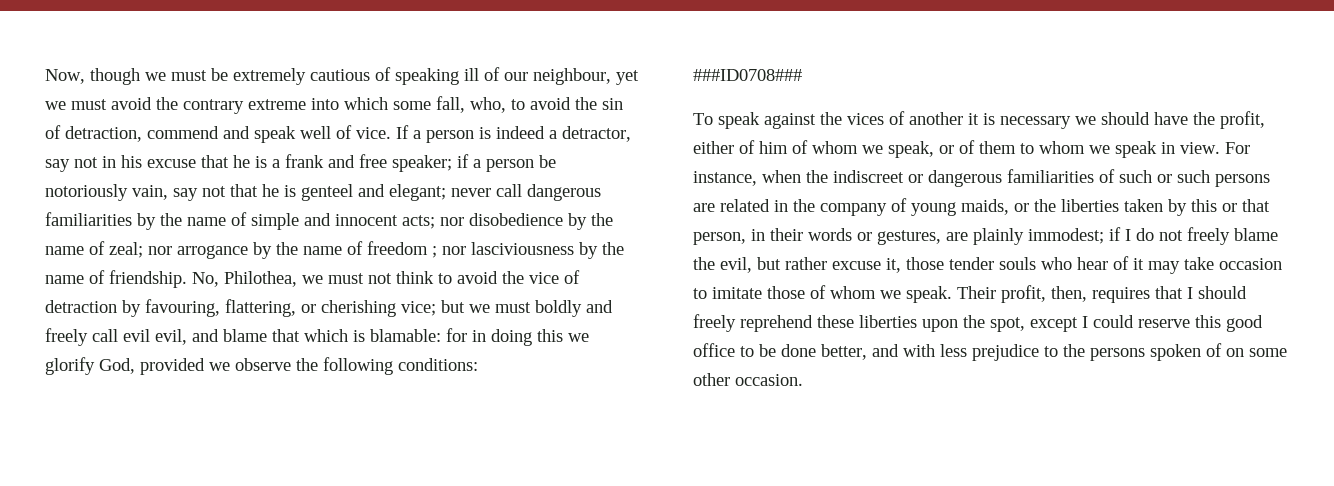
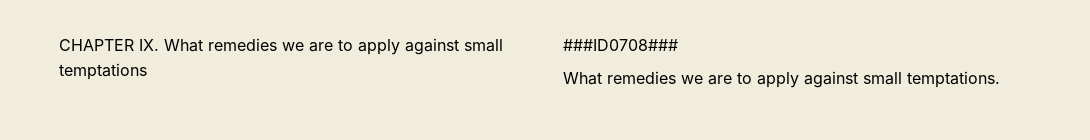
- Now, though we must be extremely cautious of speaking ill of our neighbour, yet we must avoid the contrary extreme into which some fall, who, to avoid the sin of detraction, commend and speak well of vice. If a person is indeed a detractor, say not in his excuse that he is a frank and free speaker; if a person be notoriously vain, say not that he is genteel and elegant; never call dangerous familiarities by the name of simple and innocent acts; nor disobedience by the name of zeal; nor arrogance by the name of freedom ; nor lasciviousness by the name of friendship. No, Philothea, we must not think to avoid the vice of detraction by favouring, flattering, or cherishing vice; but we must boldly and freely call evil evil, and blame that which is blamable: for in doing this we glorify God, provided we observe the following conditions:
+ CHAPTER IX. What remedies we are to apply against small temptations
  ###ID0708###
- To speak against the vices of another it is necessary we should have the profit, either of him of whom we speak, or of them to whom we speak in view. For instance, when the indiscreet or dangerous familiarities of such or such persons are related in the company of young maids, or the liberties taken by this or that person, in their words or gestures, are plainly immodest; if I do not freely blame the evil, but rather excuse it, those tender souls who hear of it may take occasion to imitate those of whom we speak. Their profit, then, requires that I should freely reprehend these liberties upon the spot, except I could reserve this good office to be done better, and with less prejudice to the persons spoken of on some other occasion.
+ What remedies we are to apply against small temptations.

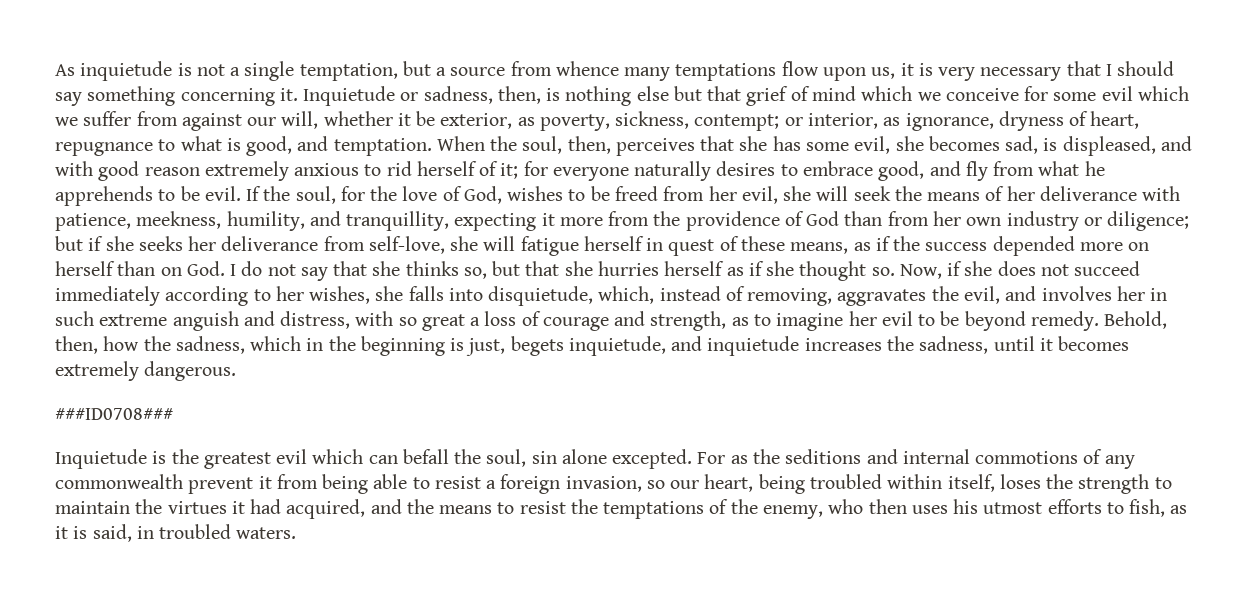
- CHAPTER IX. What remedies we are to apply against small temptations
+ As inquietude is not a single temptation, but a source from whence many temptations flow upon us, it is very necessary that I should say something concerning it. Inquietude or sadness, then, is nothing else but that grief of mind which we conceive for some evil which we suffer from against our will, whether it be exterior, as poverty, sickness, contempt; or interior, as ignorance, dryness of heart, repugnance to what is good, and temptation. When the soul, then, perceives that she has some evil, she becomes sad, is displeased, and with good reason extremely anxious to rid herself of it; for everyone naturally desires to embrace good, and fly from what he apprehends to be evil. If the soul, for the love of God, wishes to be freed from her evil, she will seek the means of her deliverance with patience, meekness, humility, and tranquillity, expecting it more from the providence of God than from her own industry or diligence; but if she seeks her deliverance from self-love, she will fatigue herself in quest of these means, as if the success depended more on herself than on God. I do not say that she thinks so, but that she hurries herself as if she thought so. Now, if she does not succeed immediately according to her wishes, she falls into disquietude, which, instead of removing, aggravates the evil, and involves her in such extreme anguish and distress, with so great a loss of courage and strength, as to imagine her evil to be beyond remedy. Behold, then, how the sadness, which in the beginning is just, begets inquietude, and inquietude increases the sadness, until it becomes extremely dangerous.
  ###ID0708###
- What remedies we are to apply against small temptations.
+ Inquietude is the greatest evil which can befall the soul, sin alone excepted. For as the seditions and internal commotions of any commonwealth prevent it from being able to resist a foreign invasion, so our heart, being troubled within itself, loses the strength to maintain the virtues it had acquired, and the means to resist the temptations of the enemy, who then uses his utmost efforts to fish, as it is said, in troubled waters.

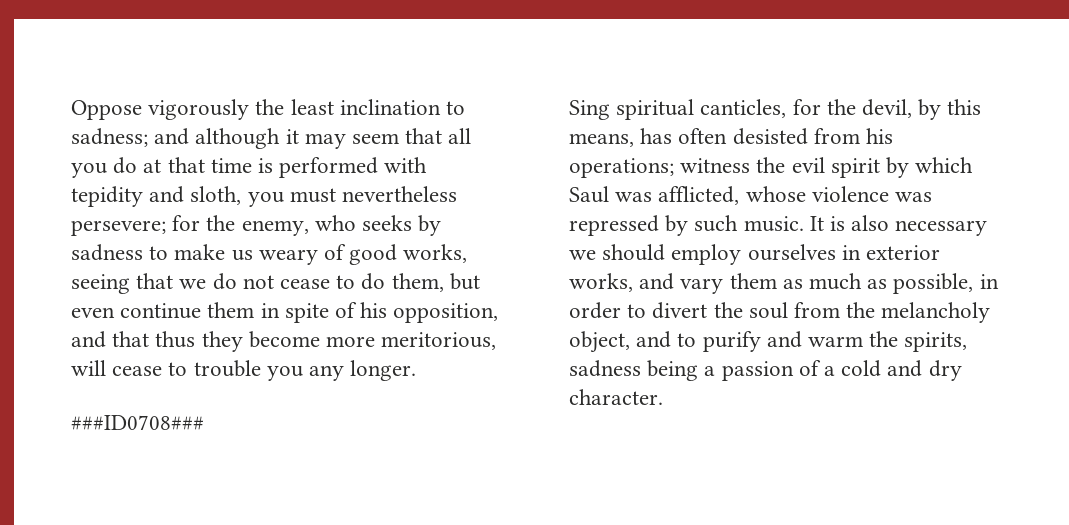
- As inquietude is not a single temptation, but a source from whence many temptations flow upon us, it is very necessary that I should say something concerning it. Inquietude or sadness, then, is nothing else but that grief of mind which we conceive for some evil which we suffer from against our will, whether it be exterior, as poverty, sickness, contempt; or interior, as ignorance, dryness of heart, repugnance to what is good, and temptation. When the soul, then, perceives that she has some evil, she becomes sad, is displeased, and with good reason extremely anxious to rid herself of it; for everyone naturally desires to embrace good, and fly from what he apprehends to be evil. If the soul, for the love of God, wishes to be freed from her evil, she will seek the means of her deliverance with patience, meekness, humility, and tranquillity, expecting it more from the providence of God than from her own industry or diligence; but if she seeks her deliverance from self-love, she will fatigue herself in quest of these means, as if the success depended more on herself than on God. I do not say that she thinks so, but that she hurries herself as if she thought so. Now, if she does not succeed immediately according to her wishes, she falls into disquietude, which, instead of removing, aggravates the evil, and involves her in such extreme anguish and distress, with so great a loss of courage and strength, as to imagine her evil to be beyond remedy. Behold, then, how the sadness, which in the beginning is just, begets inquietude, and inquietude increases the sadness, until it becomes extremely dangerous.
+ Oppose vigorously the least inclination to sadness; and although it may seem that all you do at that time is performed with tepidity and sloth, you must nevertheless persevere; for the enemy, who seeks by sadness to make us weary of good works, seeing that we do not cease to do them, but even continue them in spite of his opposition, and that thus they become more meritorious, will cease to trouble you any longer.
  ###ID0708###
- Inquietude is the greatest evil which can befall the soul, sin alone excepted. For as the seditions and internal commotions of any commonwealth prevent it from being able to resist a foreign invasion, so our heart, being troubled within itself, loses the strength to maintain the virtues it had acquired, and the means to resist the temptations of the enemy, who then uses his utmost efforts to fish, as it is said, in troubled waters.
+ Sing spiritual canticles, for the devil, by this means, has often desisted from his operations; witness the evil spirit by which Saul was afflicted, whose violence was repressed by such music. It is also necessary we should employ ourselves in exterior works, and vary them as much as possible, in order to divert the soul from the melancholy object, and to purify and warm the spirits, sadness being a passion of a cold and dry character.

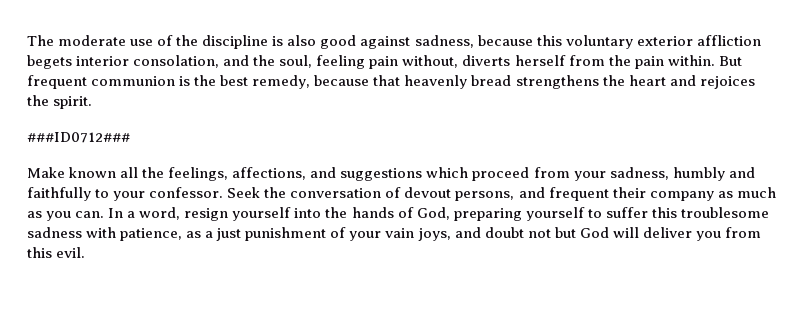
- Oppose vigorously the least inclination to sadness; and although it may seem that all you do at that time is performed with tepidity and sloth, you must nevertheless persevere; for the enemy, who seeks by sadness to make us weary of good works, seeing that we do not cease to do them, but even continue them in spite of his opposition, and that thus they become more meritorious, will cease to trouble you any longer.
- ###ID0708###
- Sing spiritual canticles, for the devil, by this means, has often desisted from his operations; witness the evil spirit by which Saul was afflicted, whose violence was repressed by such music. It is also necessary we should employ ourselves in exterior works, and vary them as much as possible, in order to divert the soul from the melancholy object, and to purify and warm the spirits, sadness being a passion of a cold and dry character.
+ The moderate use of the discipline is also good against sadness, because this voluntary exterior affliction begets interior consolation, and the soul, feeling pain without, diverts herself from the pain within. But frequent communion is the best remedy, because that heavenly bread strengthens the heart and rejoices the spirit.
+ ###ID0712###
+ Make known all the feelings, affections, and suggestions which proceed from your sadness, humbly and faithfully to your confessor. Seek the conversation of devout persons, and frequent their company as much as you can. In a word, resign yourself into the hands of God, preparing yourself to suffer this troublesome sadness with patience, as a just punishment of your vain joys, and doubt not but God will deliver you from this evil.

